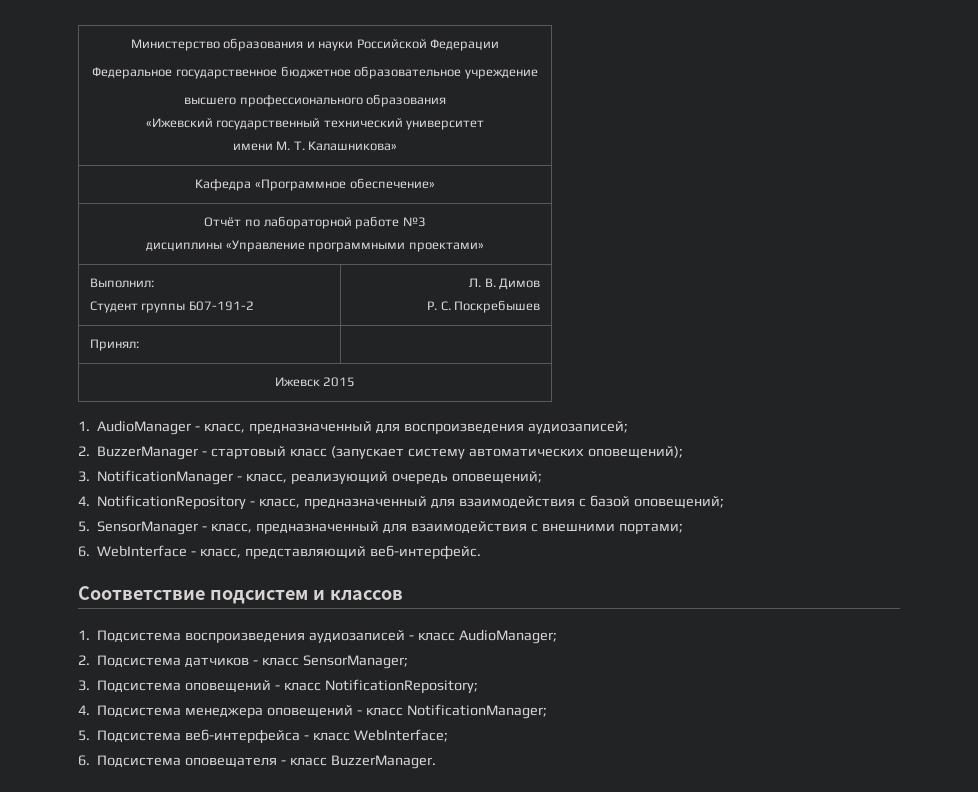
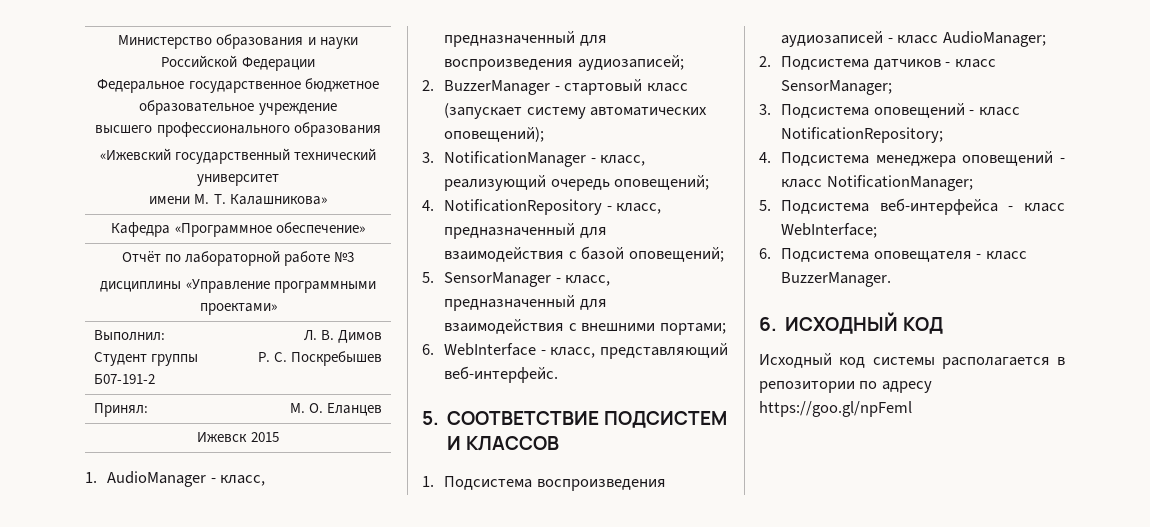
- Принял: |
+ Принял: | М. О. Еланцев
- Соответствие подсистем и классов
+ 5. СООТВЕТСТВИЕ ПОДСИСТЕМ И КЛАССОВ
+ 6. ИСХОДНЫЙ КОД
+ Исходный код системы располагается в репозитории по адресу https://goo.gl/npFeml

